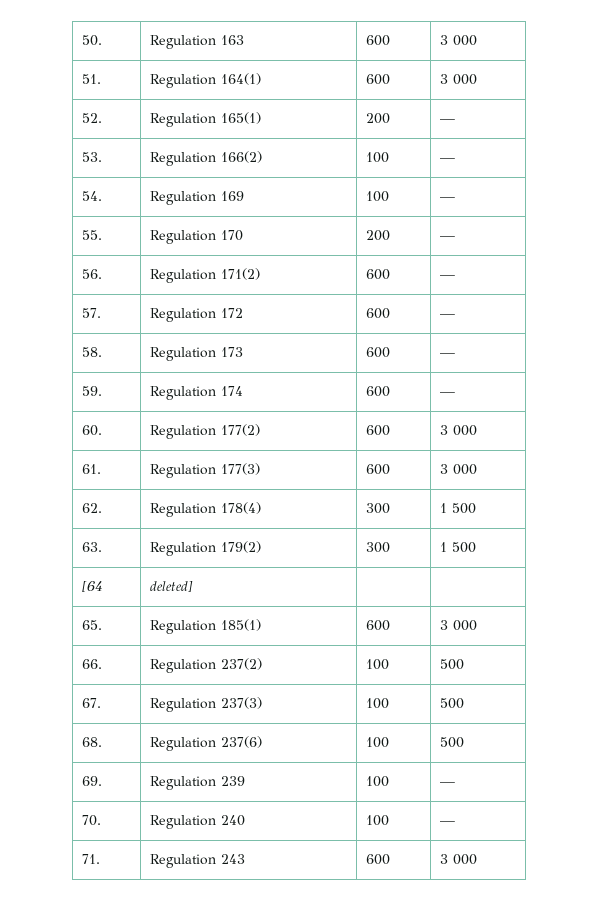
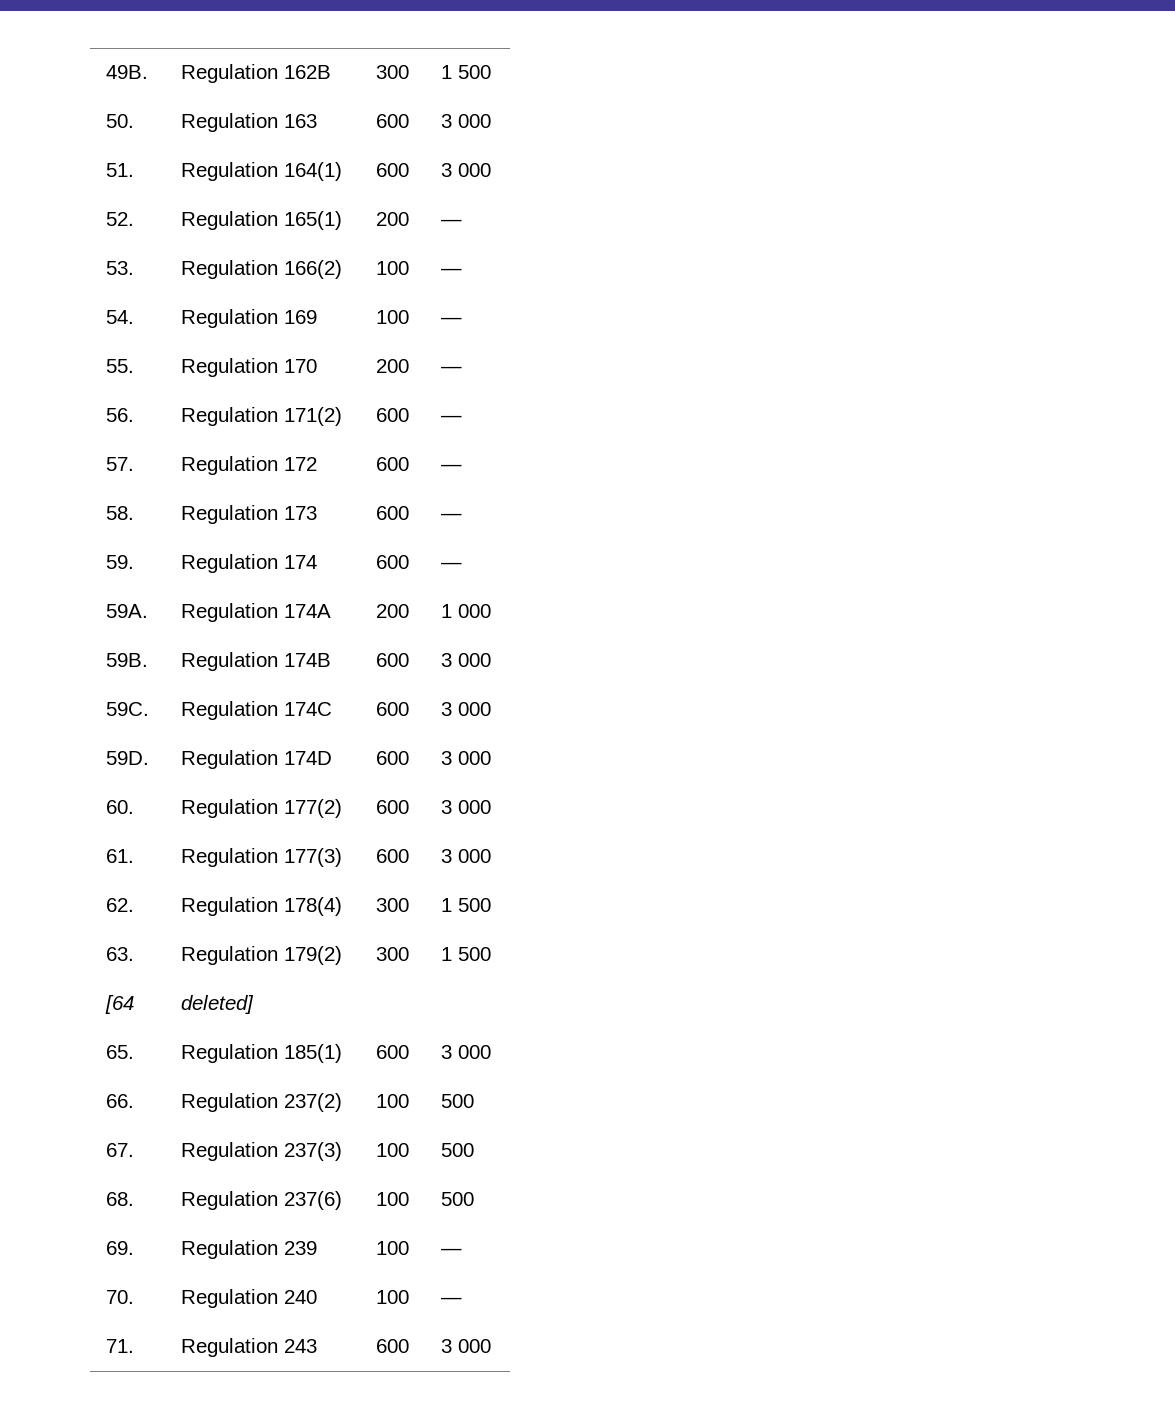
+ 49B. | Regulation 162B | 300 | 1 500
+ 59A. | Regulation 174A | 200 | 1 000
+ 59B. | Regulation 174B | 600 | 3 000
+ 59C. | Regulation 174C | 600 | 3 000
+ 59D. | Regulation 174D | 600 | 3 000

